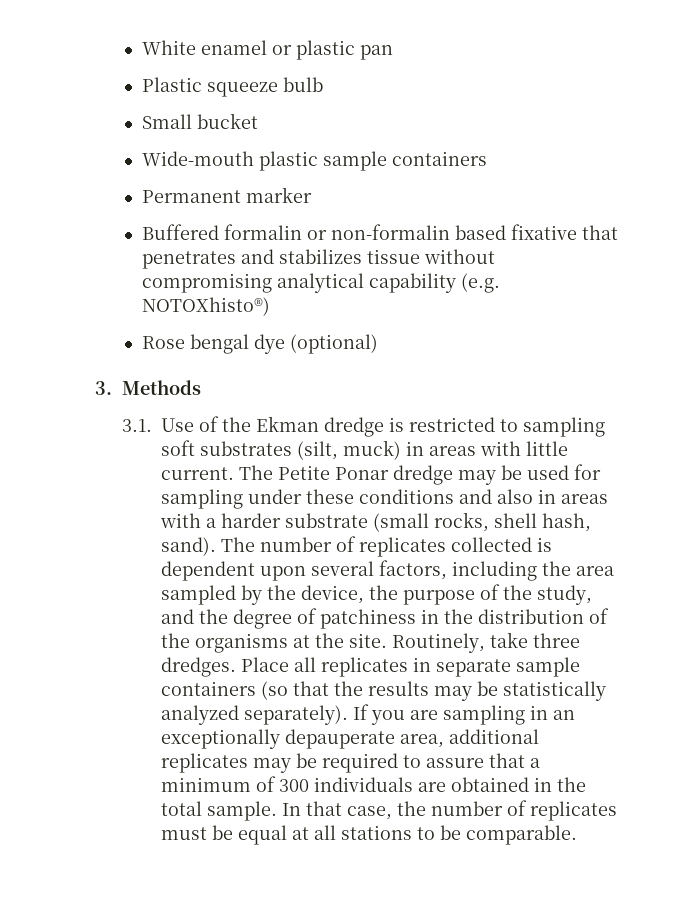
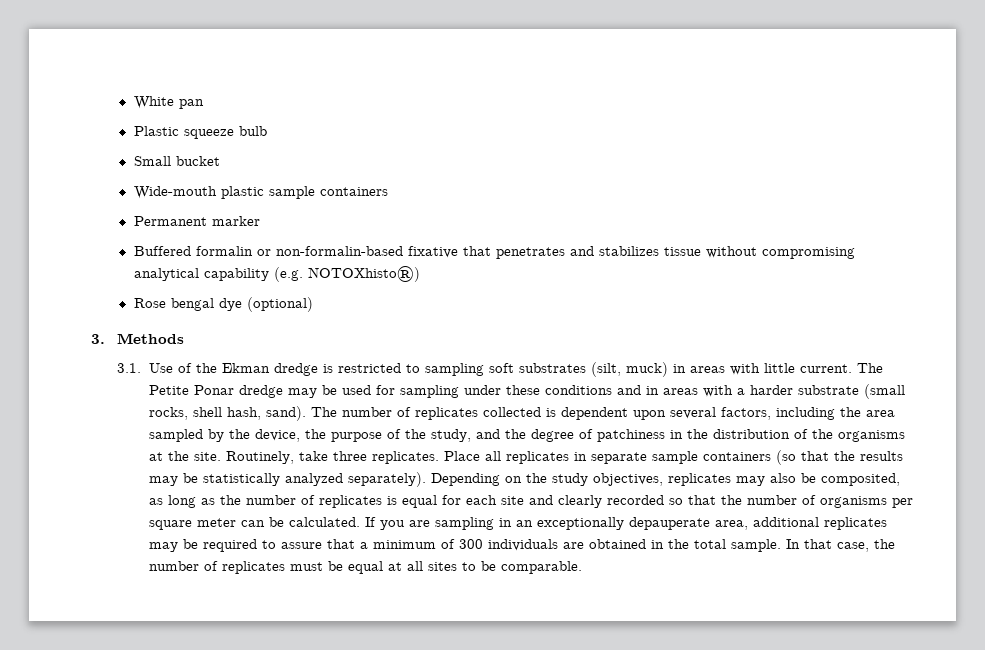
- White enamel or plastic pan
+ White pan
- Buffered formalin or non-formalin based fixative that penetrates and stabilizes tissue without compromising analytical capability (e.g. NOTOXhisto®)
+ Buffered formalin or non-formalin-based fixative that penetrates and stabilizes tissue without compromising analytical capability (e.g. NOTOXhisto®)
- The Petite Ponar dredge may be used for sampling under these conditions and also in areas with a harder substrate (small rocks, shell hash, sand).
+ The Petite Ponar dredge may be used for sampling under these conditions and in areas with a harder substrate (small rocks, shell hash, sand).
- Routinely, take three dredges.
+ Routinely, take three replicates.
+ Depending on the study objectives, replicates may also be composited, as long as the number of replicates is equal for each site and clearly recorded so that the number of organisms per square meter can be calculated.
- In that case, the number of replicates must be equal at all stations to be comparable.
+ In that case, the number of replicates must be equal at all sites to be comparable.

